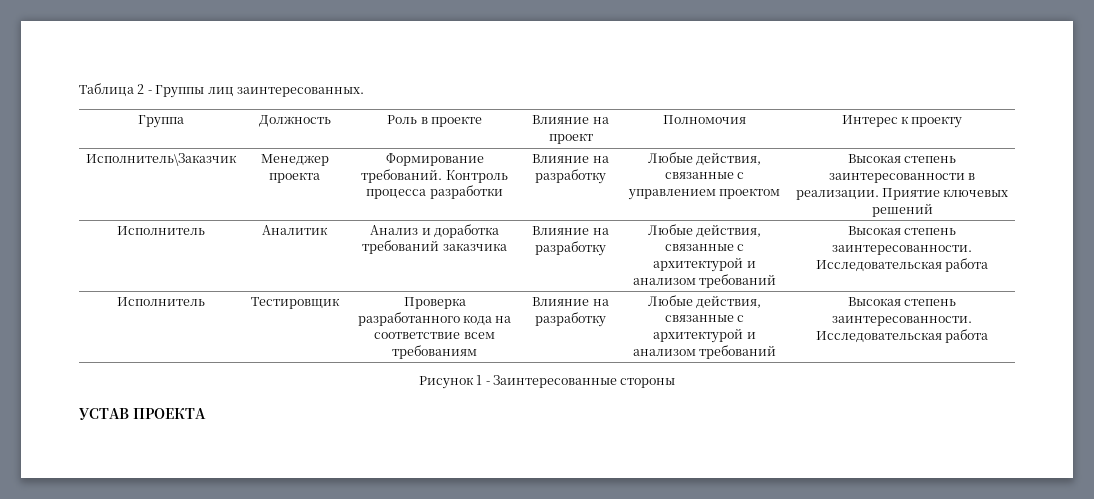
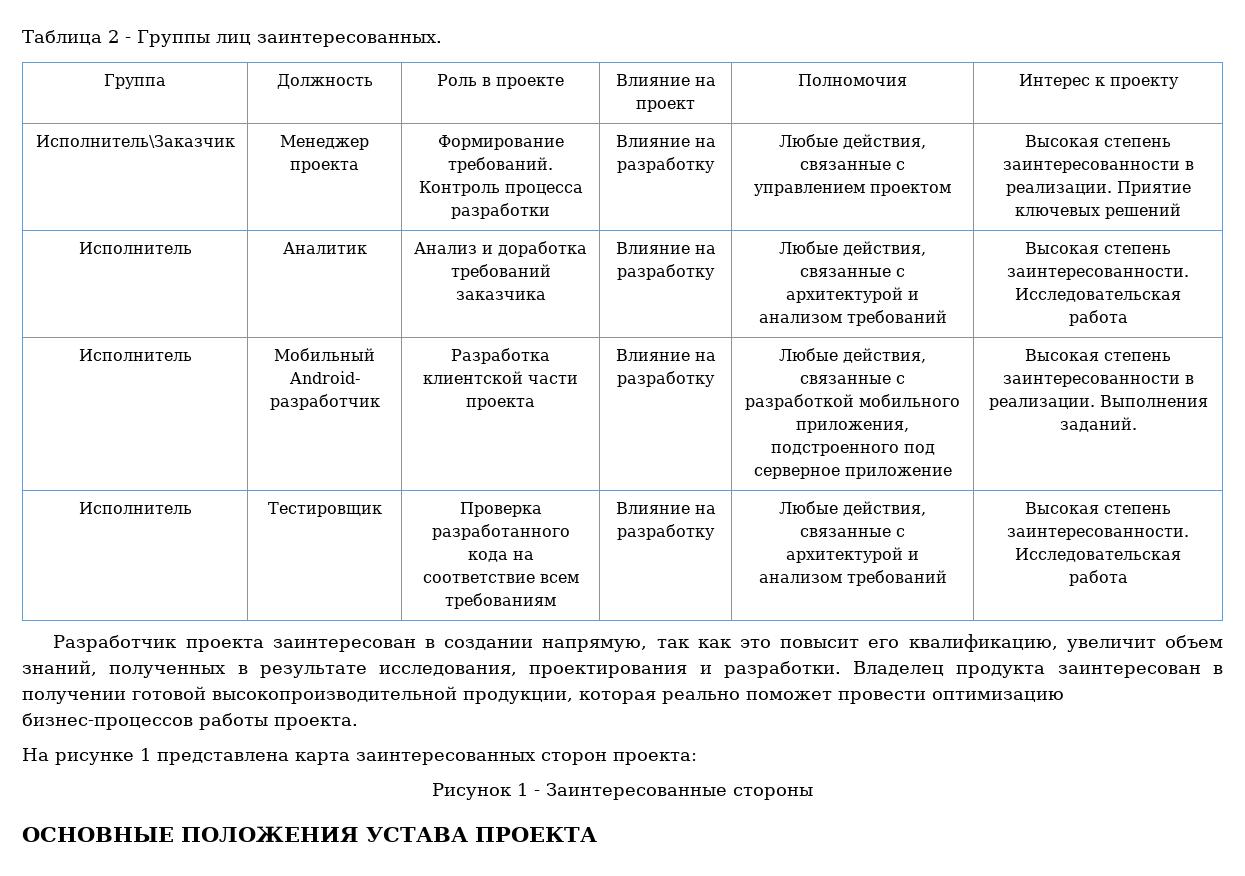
+ Исполнитель | Мобильный Android- разработчик | Разработка клиентской части проекта | Влияние на разработку | Любые действия, связанные с разработкой мобильного приложения, подстроенного под серверное приложение | Высокая степень заинтересованности в реализации. Выполнения заданий.
+ Разработчик проекта заинтересован в создании напрямую, так как это повысит его квалификацию, увеличит объем знаний, полученных в результате исследования, проектирования и разработки. Владелец продукта заинтересован в получении готовой высокопроизводительной продукции, которая реально поможет провести оптимизацию бизнес-процессов работы проекта.
+ На рисунке 1 представлена карта заинтересованных сторон проекта:
- УСТАВ ПРОЕКТА
+ ОСНОВНЫЕ ПОЛОЖЕНИЯ УСТАВА ПРОЕКТА

